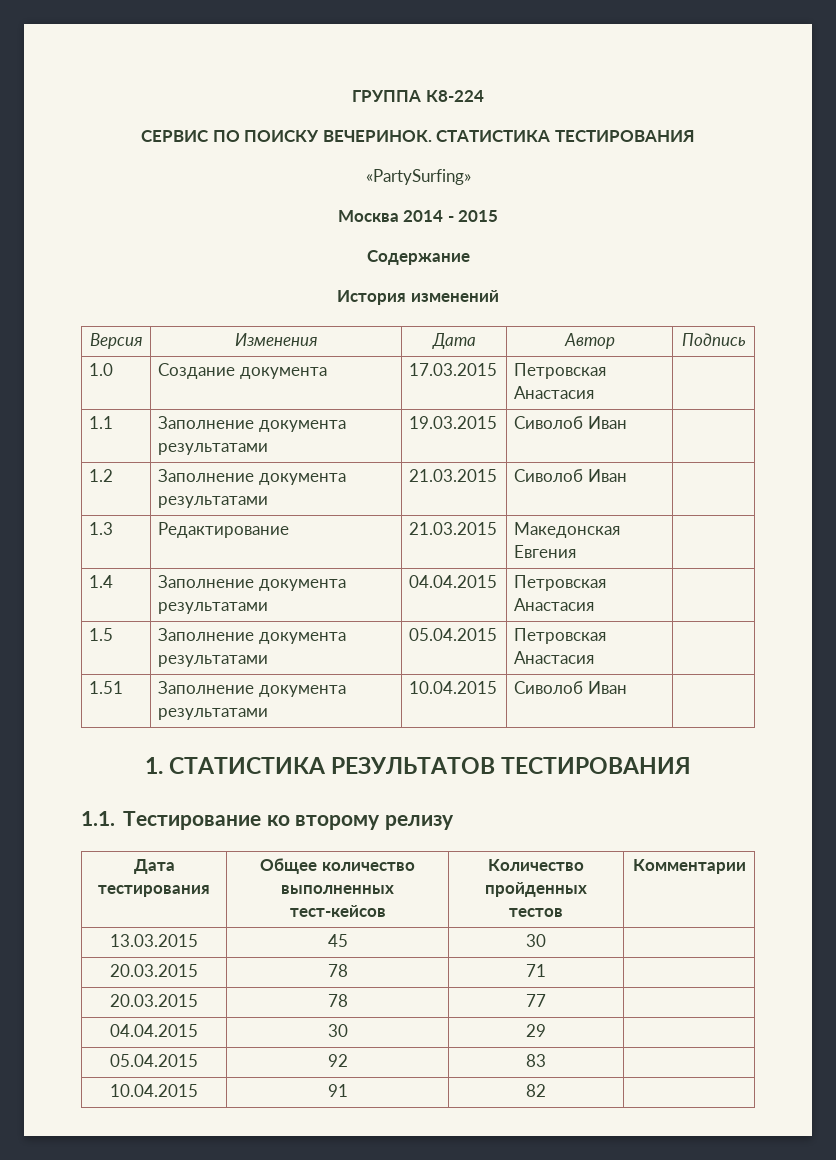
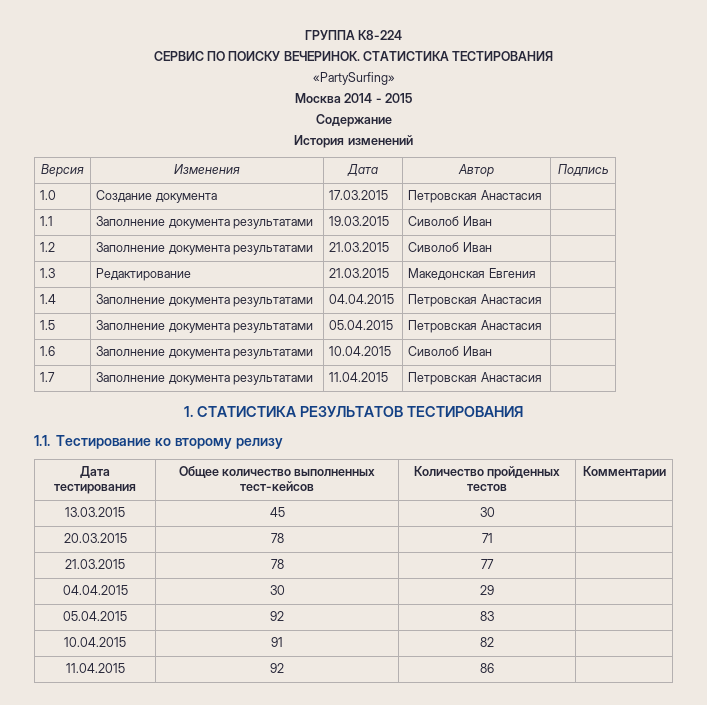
- 1.51 | Заполнение документа результатами | 10.04.2015 | Сиволоб Иван |
+ 1.6 | Заполнение документа результатами | 10.04.2015 | Сиволоб Иван |
+ 1.7 | Заполнение документа результатами | 11.04.2015 | Петровская Анастасия |
- 20.03.2015 | 78 | 77 |
+ 21.03.2015 | 78 | 77 |
+ 11.04.2015 | 92 | 86 |

